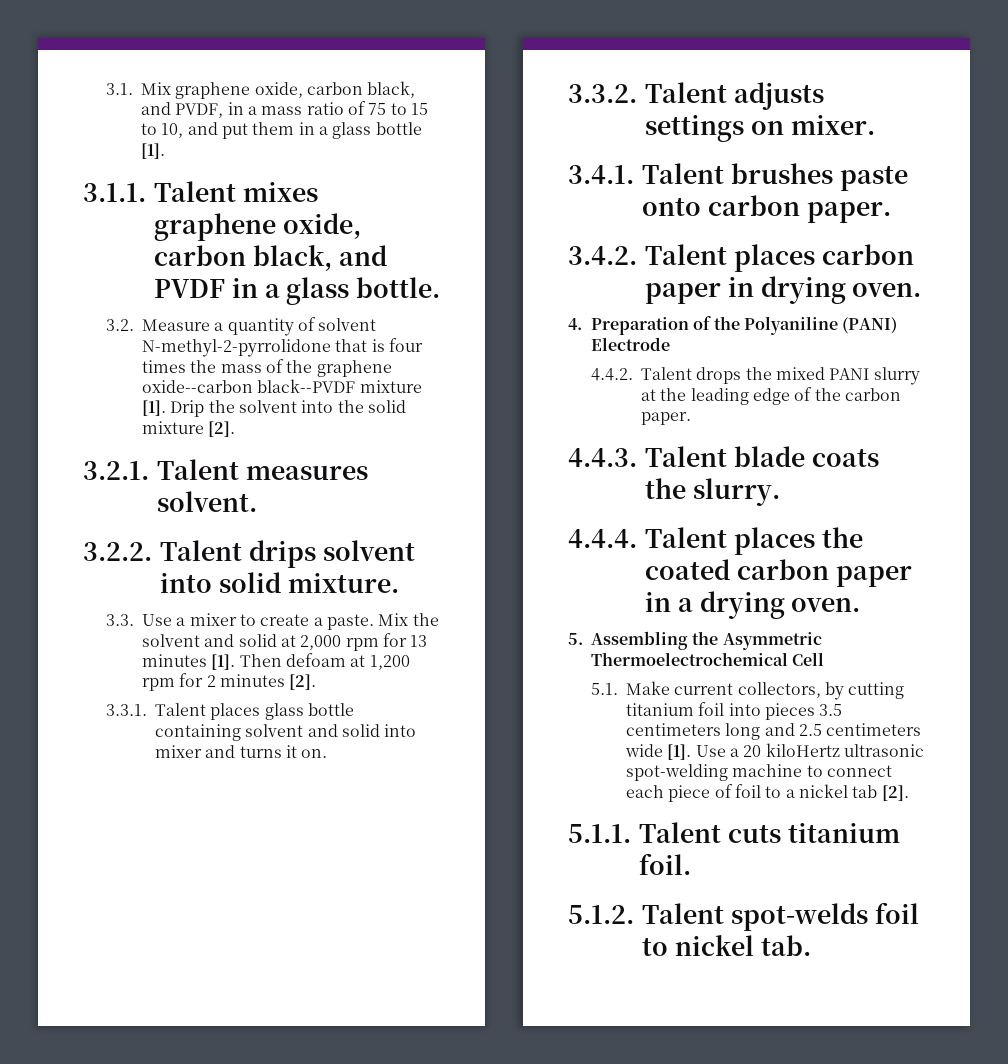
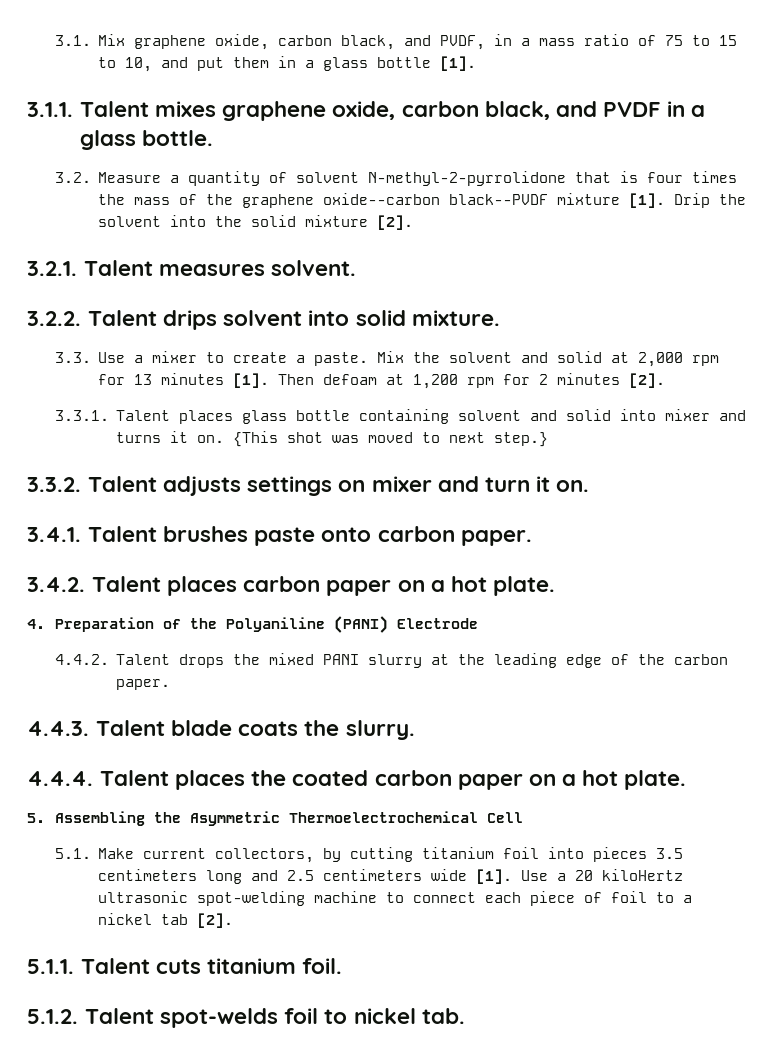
+ {This shot was moved to next step.}
- 3.3.2. Talent adjusts settings on mixer.
+ 3.3.2. Talent adjusts settings on mixer and turn it on.
- 3.4.2. Talent places carbon paper in drying oven.
+ 3.4.2. Talent places carbon paper on a hot plate.
- 4.4.4. Talent places the coated carbon paper in a drying oven.
+ 4.4.4. Talent places the coated carbon paper on a hot plate.

